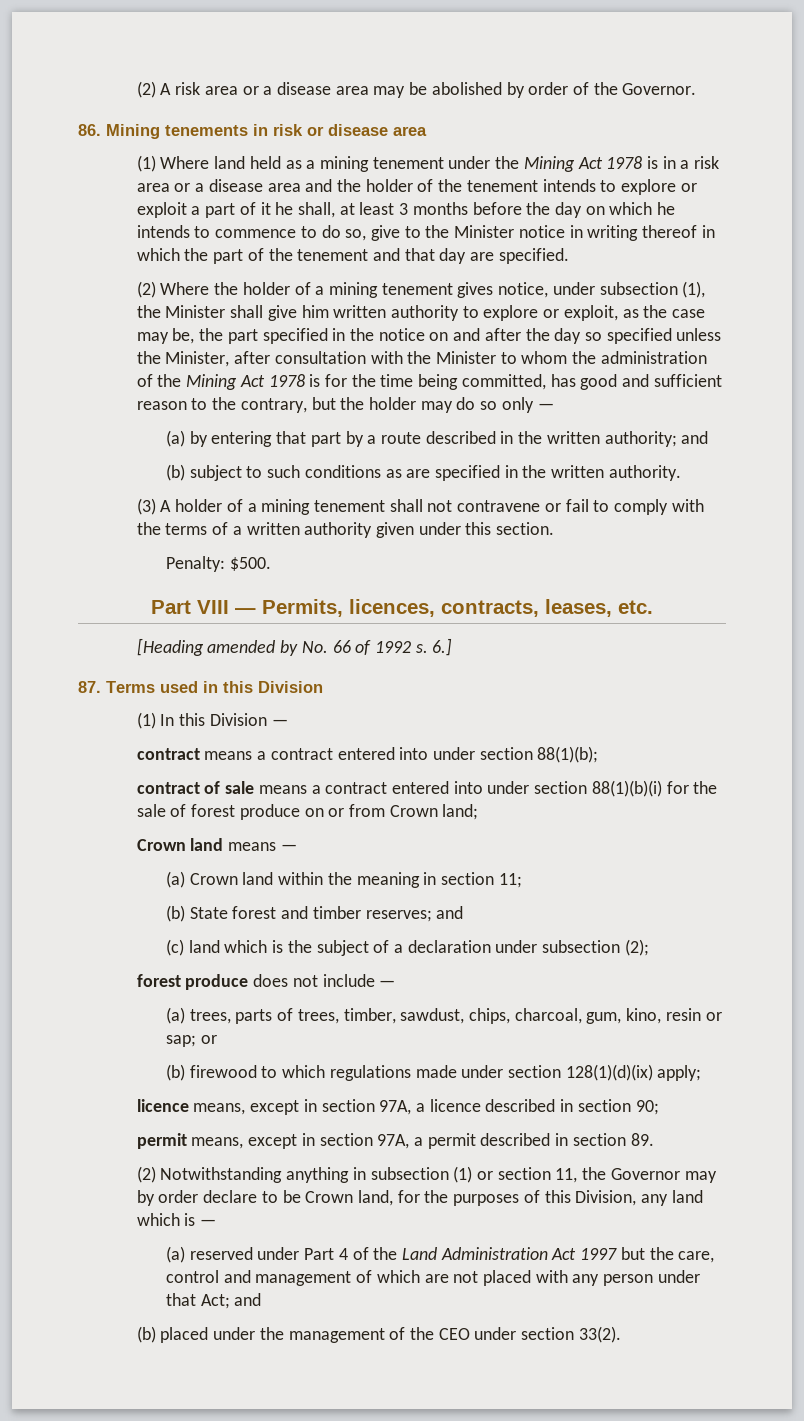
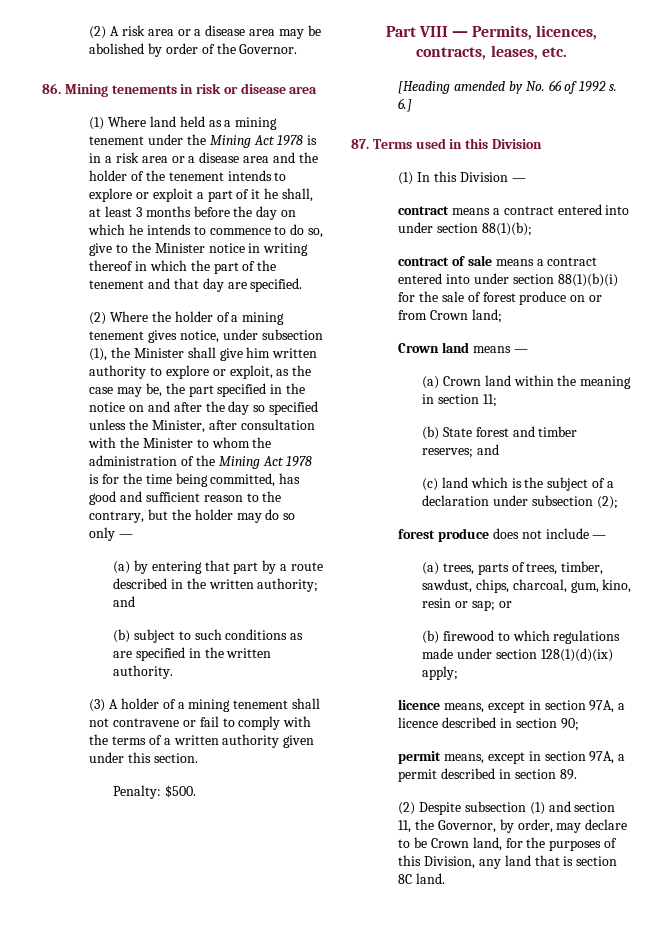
- (2) Notwithstanding anything in subsection (1) or section 11, the Governor may by order declare to be Crown land, for the purposes of this Division, any land which is —
- (a) reserved under Part 4 of the Land Administration Act 1997 but the care, control and management of which are not placed with any person under that Act; and
- (b) placed under the management of the CEO under section 33(2).
+ (2) Despite subsection (1) and section 11, the Governor, by order, may declare to be Crown land, for the purposes of this Division, any land that is section 8C land.

